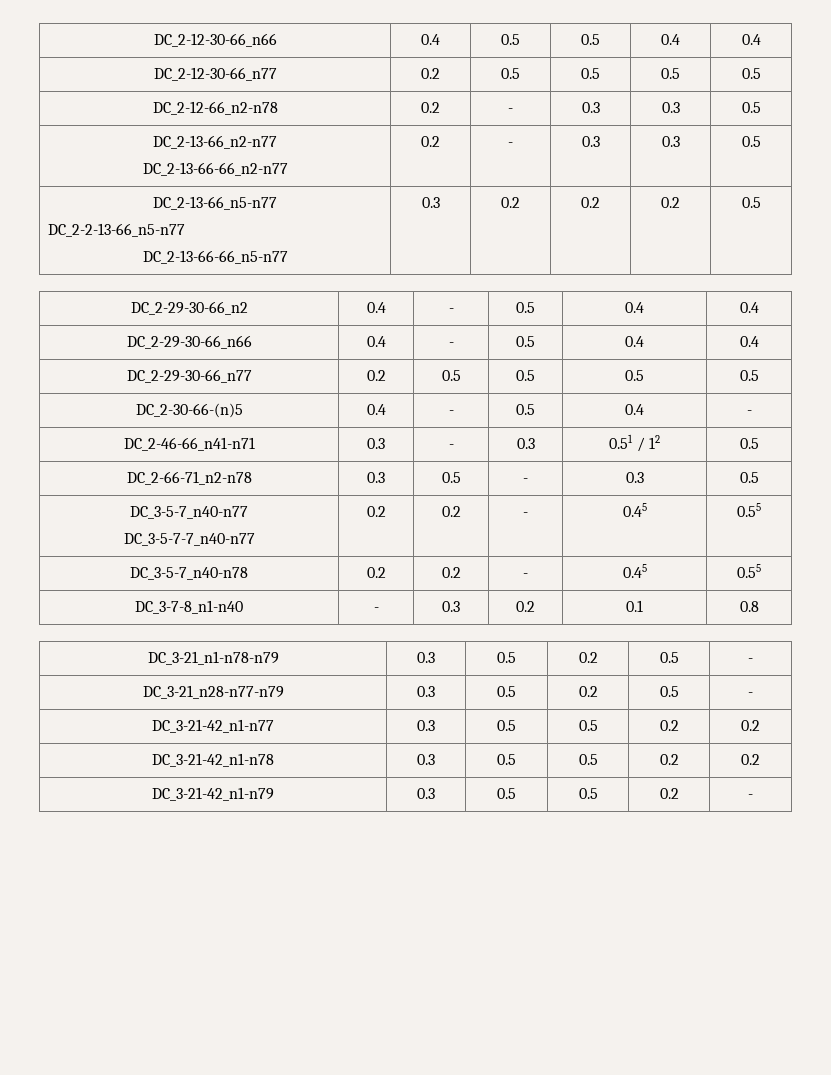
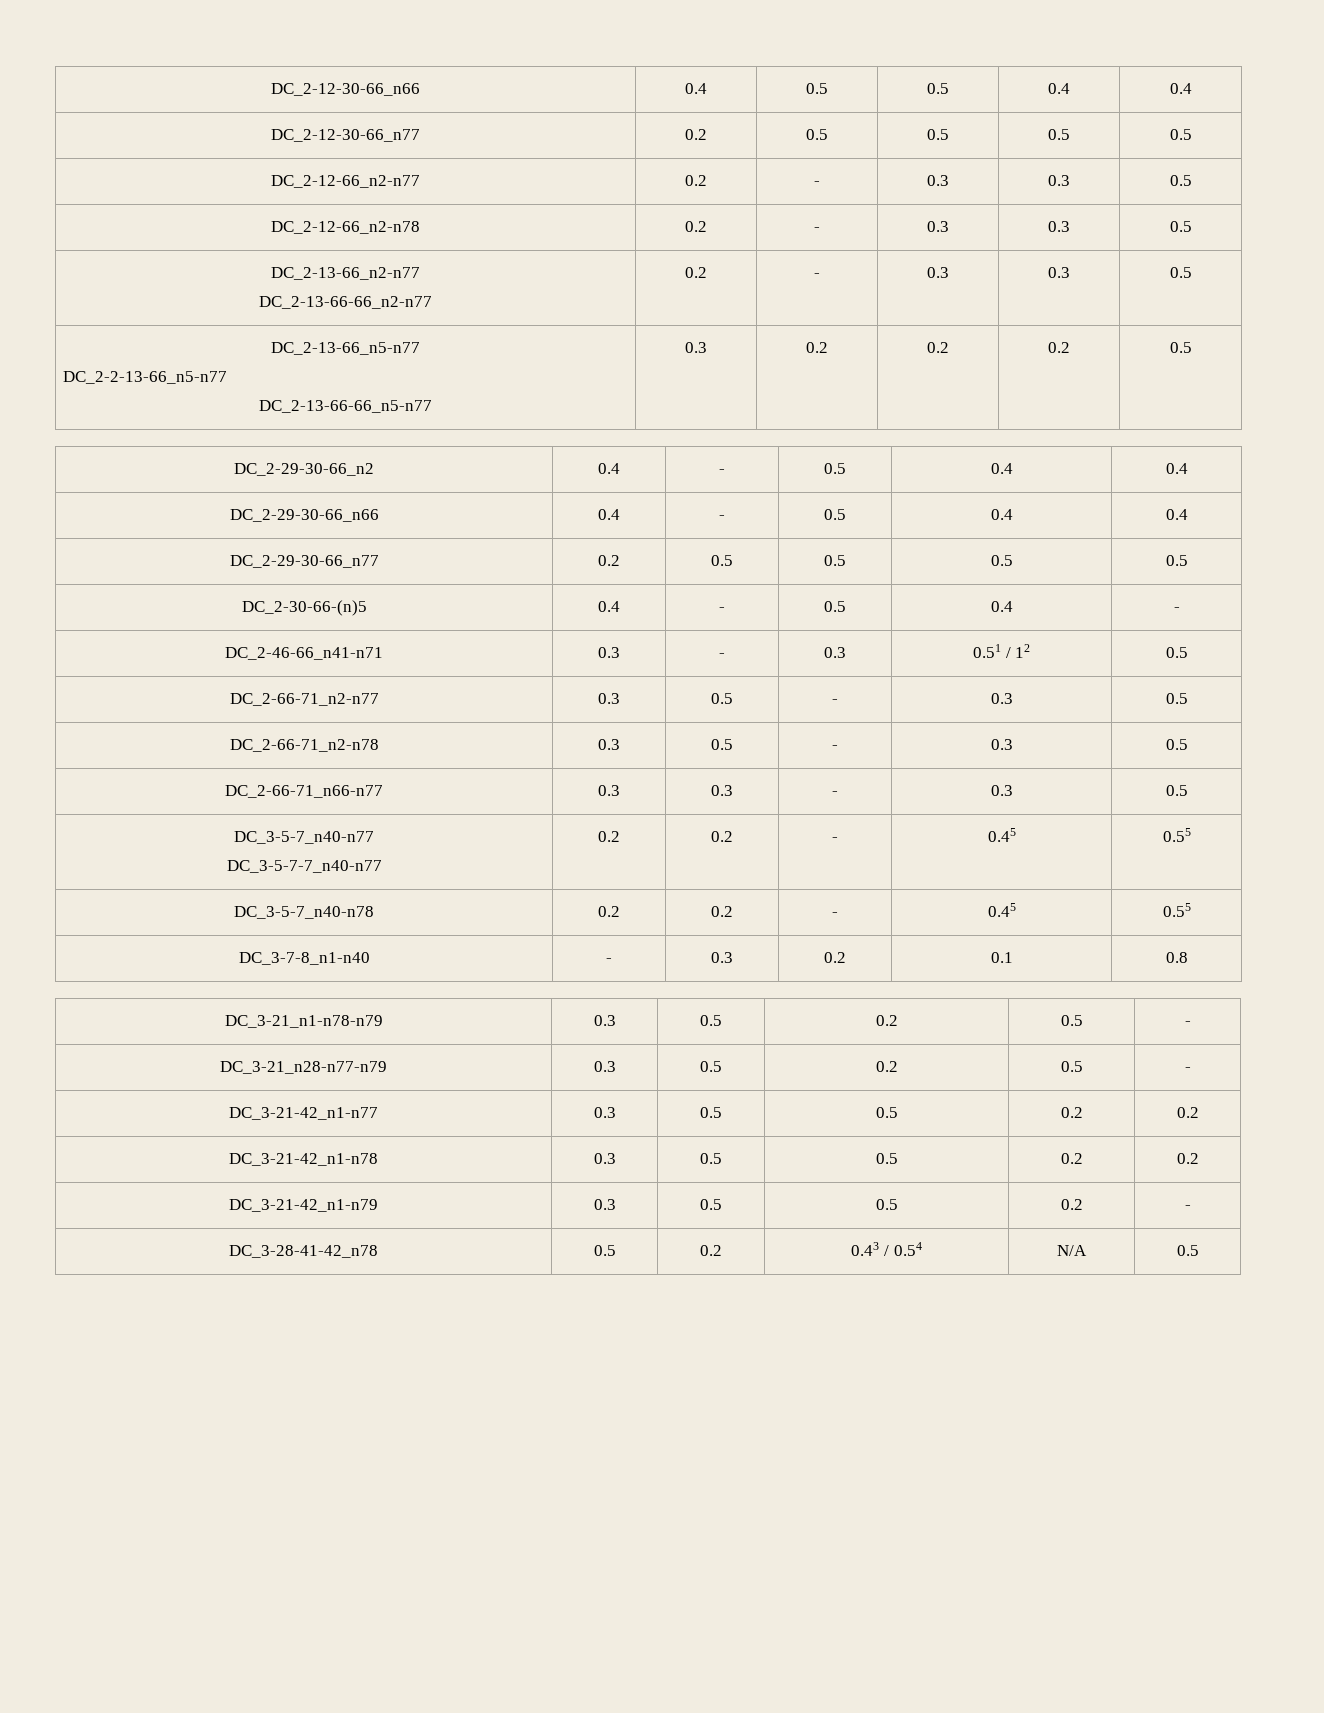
+ DC_2-12-66_n2-n77 | 0.2 | - | 0.3 | 0.3 | 0.5
+ DC_2-66-71_n2-n77 | 0.3 | 0.5 | - | 0.3 | 0.5
+ DC_2-66-71_n66-n77 | 0.3 | 0.3 | - | 0.3 | 0.5
+ DC_3-28-41-42_n78 | 0.5 | 0.2 | 0.43 / 0.54 | N/A | 0.5

